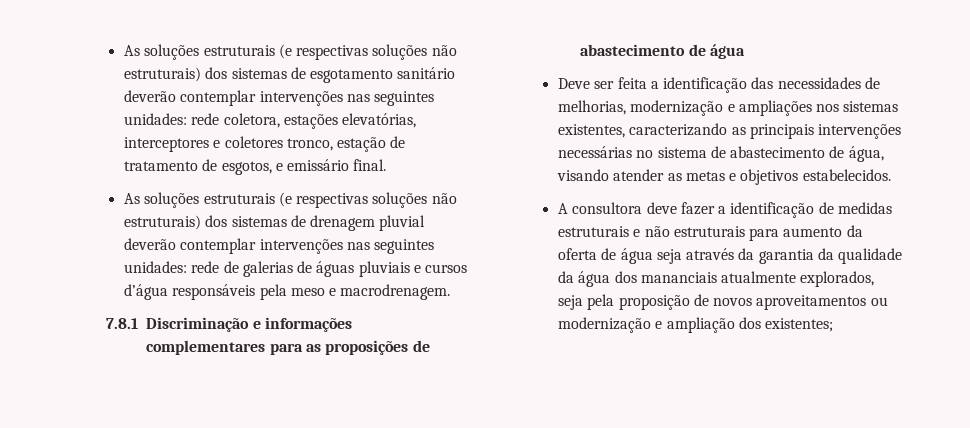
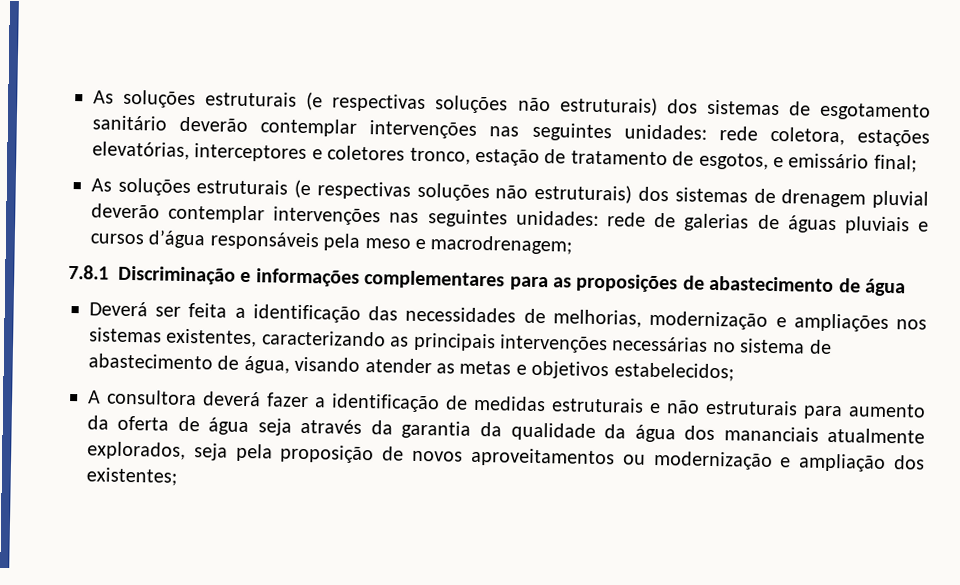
- As soluções estruturais (e respectivas soluções não estruturais) dos sistemas de esgotamento sanitário deverão contemplar intervenções nas seguintes unidades: rede coletora, estações elevatórias, interceptores e coletores tronco, estação de tratamento de esgotos, e emissário final.
+ As soluções estruturais (e respectivas soluções não estruturais) dos sistemas de esgotamento sanitário deverão contemplar intervenções nas seguintes unidades: rede coletora, estações elevatórias, interceptores e coletores tronco, estação de tratamento de esgotos, e emissário final;
- As soluções estruturais (e respectivas soluções não estruturais) dos sistemas de drenagem pluvial deverão contemplar intervenções nas seguintes unidades: rede de galerias de águas pluviais e cursos d’água responsáveis pela meso e macrodrenagem.
+ As soluções estruturais (e respectivas soluções não estruturais) dos sistemas de drenagem pluvial deverão contemplar intervenções nas seguintes unidades: rede de galerias de águas pluviais e cursos d’água responsáveis pela meso e macrodrenagem;
- Deve ser feita a identificação das necessidades de melhorias, modernização e ampliações nos sistemas existentes, caracterizando as principais intervenções necessárias no sistema de abastecimento de água, visando atender as metas e objetivos estabelecidos.
+ Deverá ser feita a identificação das necessidades de melhorias, modernização e ampliações nos sistemas existentes, caracterizando as principais intervenções necessárias no sistema de abastecimento de água, visando atender as metas e objetivos estabelecidos;
- A consultora deve fazer a identificação de medidas estruturais e não estruturais para aumento da oferta de água seja através da garantia da qualidade da água dos mananciais atualmente explorados, seja pela proposição de novos aproveitamentos ou modernização e ampliação dos existentes;
+ A consultora deverá fazer a identificação de medidas estruturais e não estruturais para aumento da oferta de água seja através da garantia da qualidade da água dos mananciais atualmente explorados, seja pela proposição de novos aproveitamentos ou modernização e ampliação dos existentes;

